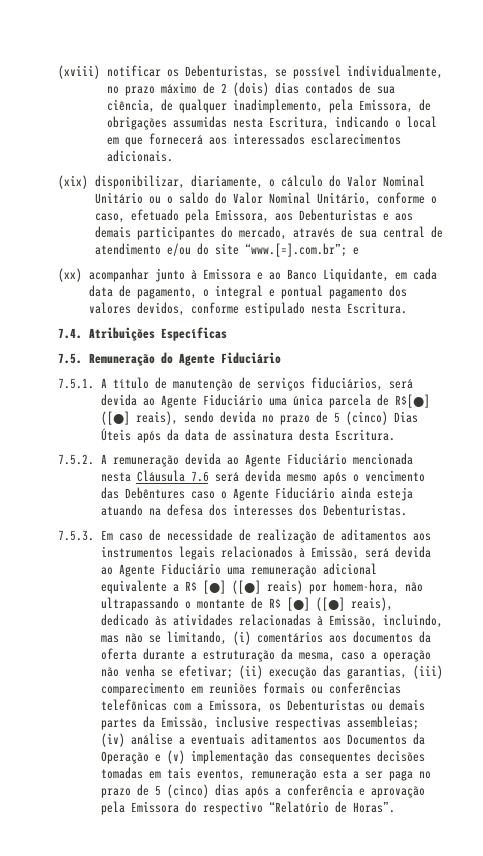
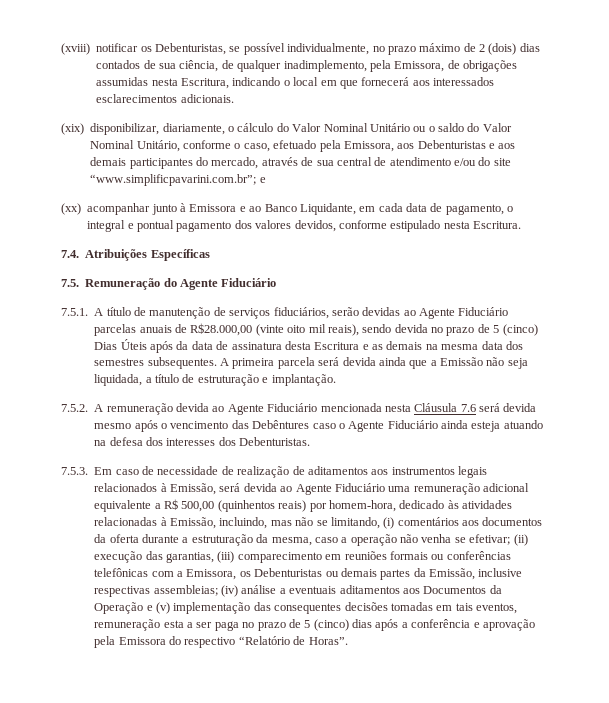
- (xix) disponibilizar, diariamente, o cálculo do Valor Nominal Unitário ou o saldo do Valor Nominal Unitário, conforme o caso, efetuado pela Emissora, aos Debenturistas e aos demais participantes do mercado, através de sua central de atendimento e/ou do site “www.[=].com.br”; e
+ (xix) disponibilizar, diariamente, o cálculo do Valor Nominal Unitário ou o saldo do Valor Nominal Unitário, conforme o caso, efetuado pela Emissora, aos Debenturistas e aos demais participantes do mercado, através de sua central de atendimento e/ou do site “www.simplificpavarini.com.br”; e
- 7.5.1. A título de manutenção de serviços fiduciários, será devida ao Agente Fiduciário uma única parcela de R$[●] ([●] reais), sendo devida no prazo de 5 (cinco) Dias Úteis após da data de assinatura desta Escritura.
+ 7.5.1. A título de manutenção de serviços fiduciários, serão devidas ao Agente Fiduciário parcelas anuais de R$28.000,00 (vinte oito mil reais), sendo devida no prazo de 5 (cinco) Dias Úteis após da data de assinatura desta Escritura e as demais na mesma data dos semestres subsequentes. A primeira parcela será devida ainda que a Emissão não seja liquidada, a título de estruturação e implantação.
- 7.5.3. Em caso de necessidade de realização de aditamentos aos instrumentos legais relacionados à Emissão, será devida ao Agente Fiduciário uma remuneração adicional equivalente a R$ [●] ([●] reais) por homem-hora, não ultrapassando o montante de R$ [●] ([●] reais), dedicado às atividades relacionadas à Emissão, incluindo, mas não se limitando, (i) comentários aos documentos da oferta durante a estruturação da mesma, caso a operação não venha se efetivar;
+ 7.5.3. Em caso de necessidade de realização de aditamentos aos instrumentos legais relacionados à Emissão, será devida ao Agente Fiduciário uma remuneração adicional equivalente a R$ 500,00 (quinhentos reais) por homem-hora, dedicado às atividades relacionadas à Emissão, incluindo, mas não se limitando, (i) comentários aos documentos da oferta durante a estruturação da mesma, caso a operação não venha se efetivar;

